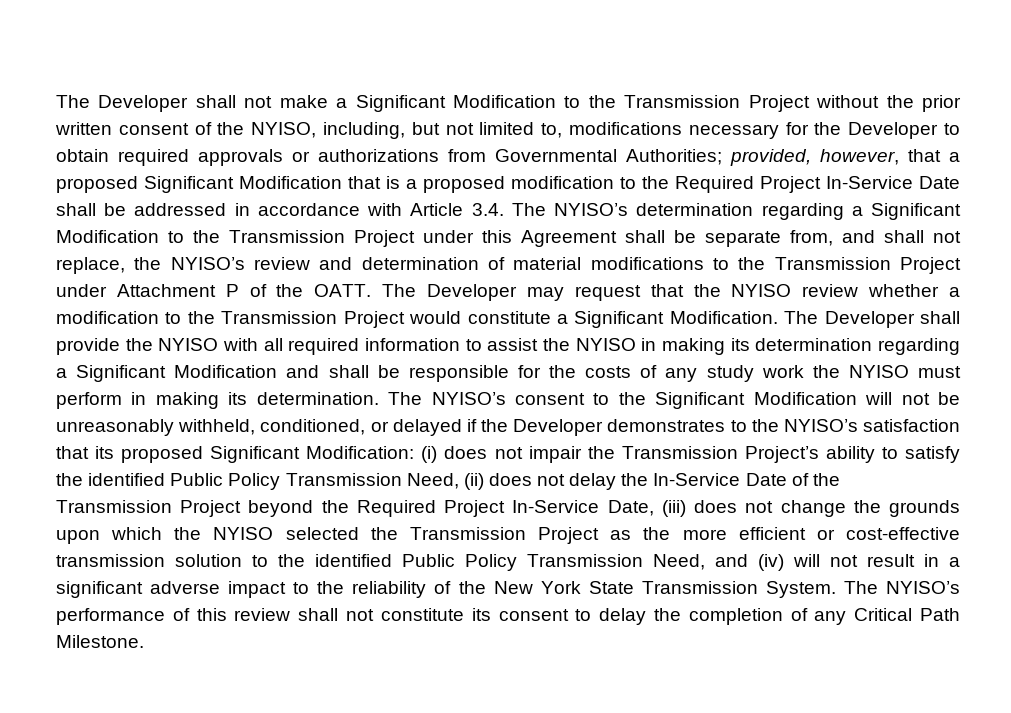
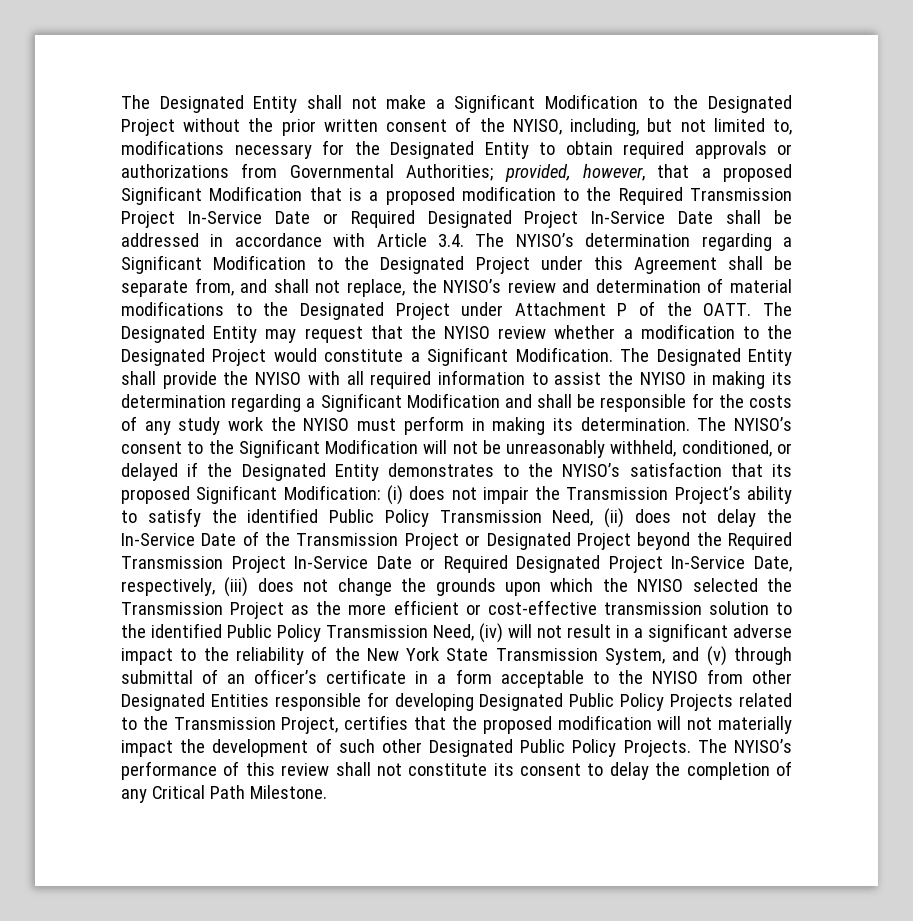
- The Developer shall not make a Significant Modification to the Transmission Project without the prior written consent of the NYISO, including, but not limited to, modifications necessary for the Developer to obtain required approvals or authorizations from Governmental Authorities;
+ The Designated Entity shall not make a Significant Modification to the Designated Project without the prior written consent of the NYISO, including, but not limited to, modifications necessary for the Designated Entity to obtain required approvals or authorizations from Governmental Authorities;
- provided, however, that a proposed Significant Modification that is a proposed modification to the Required Project In-Service Date shall be addressed in accordance with Article 3.4. The NYISO’s determination regarding a Significant Modification to the Transmission Project under this Agreement shall be separate from, and shall not replace, the NYISO’s review and determination of material modifications to the Transmission Project under Attachment P of the OATT.
+ provided, however, that a proposed Significant Modification that is a proposed modification to the Required Transmission Project In-Service Date or Required Designated Project In-Service Date shall be addressed in accordance with Article 3.4. The NYISO’s determination regarding a Significant Modification to the Designated Project under this Agreement shall be separate from, and shall not replace, the NYISO’s review and determination of material modifications to the Designated Project under Attachment P of the OATT.
- The Developer may request that the NYISO review whether a modification to the Transmission Project would constitute a Significant Modification.
+ The Designated Entity may request that the NYISO review whether a modification to the Designated Project would constitute a Significant Modification.
- The Developer shall provide the NYISO with all required information to assist the NYISO in making its determination regarding a Significant Modification and shall be responsible for the costs of any study work the NYISO must perform in making its determination.
+ The Designated Entity shall provide the NYISO with all required information to assist the NYISO in making its determination regarding a Significant Modification and shall be responsible for the costs of any study work the NYISO must perform in making its determination.
- The NYISO’s consent to the Significant Modification will not be unreasonably withheld, conditioned, or delayed if the Developer demonstrates to the NYISO’s satisfaction that its proposed Significant Modification:
+ The NYISO’s consent to the Significant Modification will not be unreasonably withheld, conditioned, or delayed if the Designated Entity demonstrates to the NYISO’s satisfaction that its proposed Significant Modification:
- (i) does not impair the Transmission Project’s ability to satisfy the identified Public Policy Transmission Need, (ii) does not delay the In-Service Date of the Transmission Project beyond the Required Project In-Service Date, (iii) does not change the grounds upon which the NYISO selected the Transmission Project as the more efficient or cost-effective transmission solution to the identified Public Policy Transmission Need, and (iv) will not result in a significant adverse impact to the reliability of the New York State Transmission System.
+ (i) does not impair the Transmission Project’s ability to satisfy the identified Public Policy Transmission Need, (ii) does not delay the In-Service Date of the Transmission Project or Designated Project beyond the Required Transmission Project In-Service Date or Required Designated Project In-Service Date, respectively, (iii) does not change the grounds upon which the NYISO selected the Transmission Project as the more efficient or cost-effective transmission solution to the identified Public Policy Transmission Need, (iv) will not result in a significant adverse impact to the reliability of the New York State Transmission System, and (v) through submittal of an officer’s certificate in a form acceptable to the NYISO from other Designated Entities responsible for developing Designated Public Policy Projects related to the Transmission Project, certifies that the proposed modification will not materially impact the development of such other Designated Public Policy Projects.

